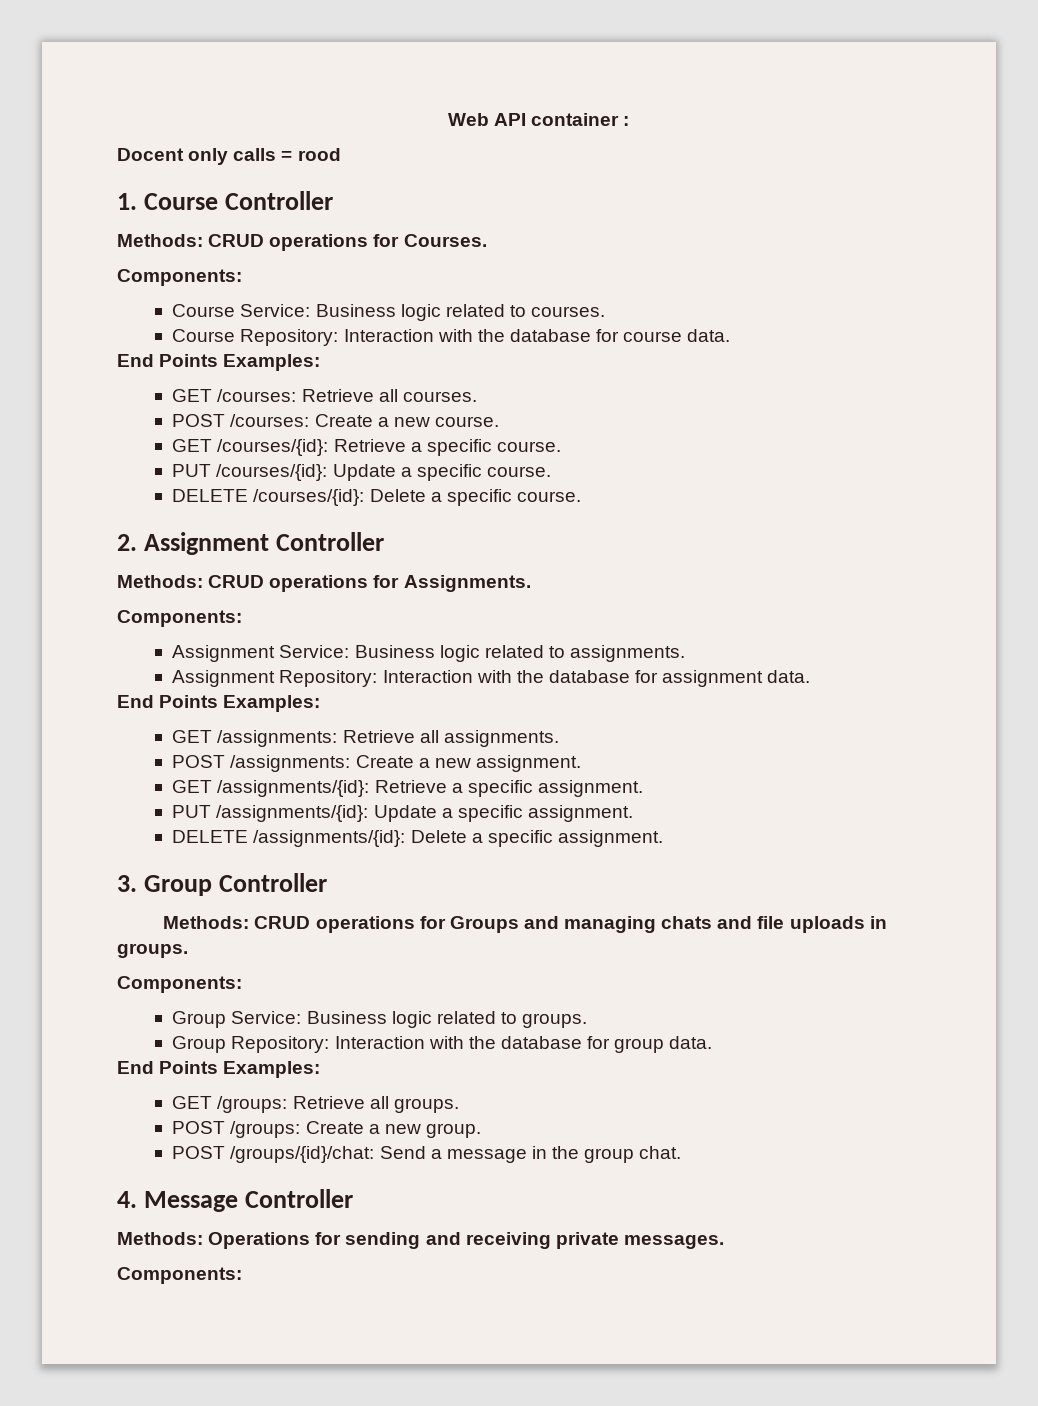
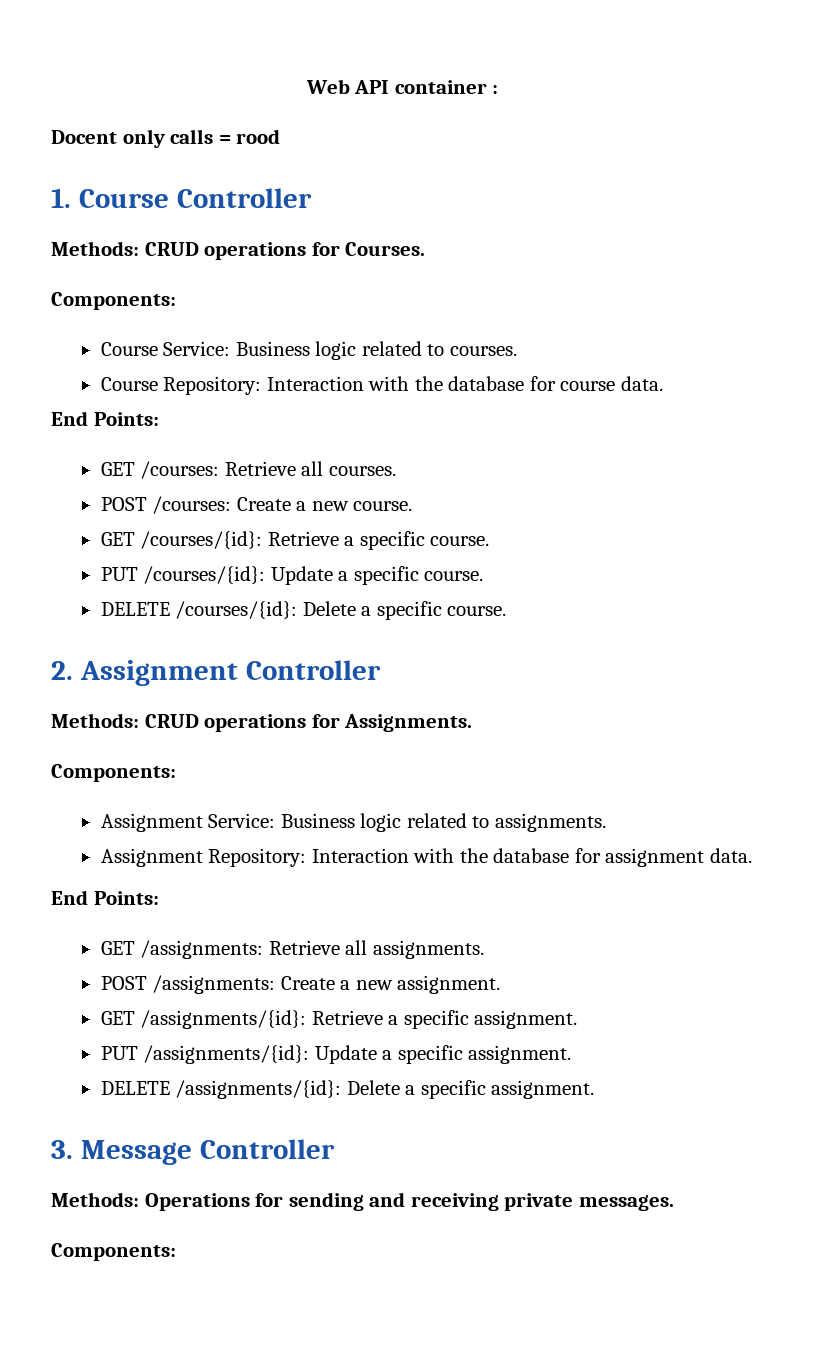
  Course Repository: Interaction with the database for course data.
- End Points Examples:
+ End Points:
  Assignment Repository: Interaction with the database for assignment data.
- End Points Examples:
+ End Points:
- 3. Group Controller
- Methods: CRUD operations for Groups and managing chats and file uploads in groups.
- Components:
- Group Service: Business logic related to groups.
- Group Repository: Interaction with the database for group data.
- End Points Examples:
- GET /groups: Retrieve all groups.
- POST /groups: Create a new group.
- POST /groups/{id}/chat: Send a message in the group chat.
- 4. Message Controller
+ 3. Message Controller

